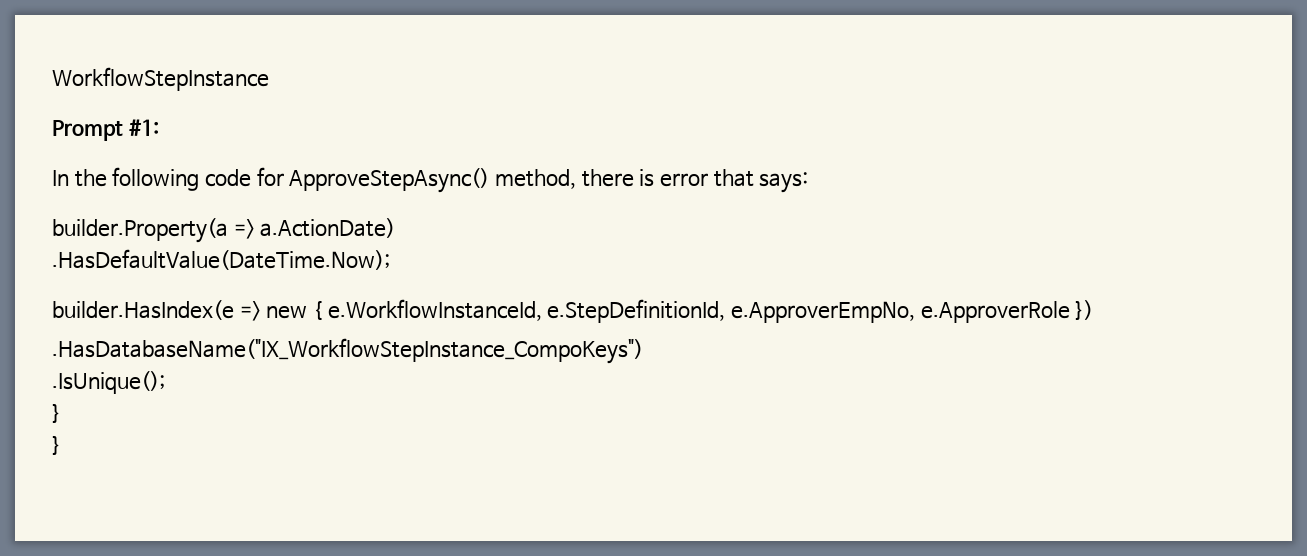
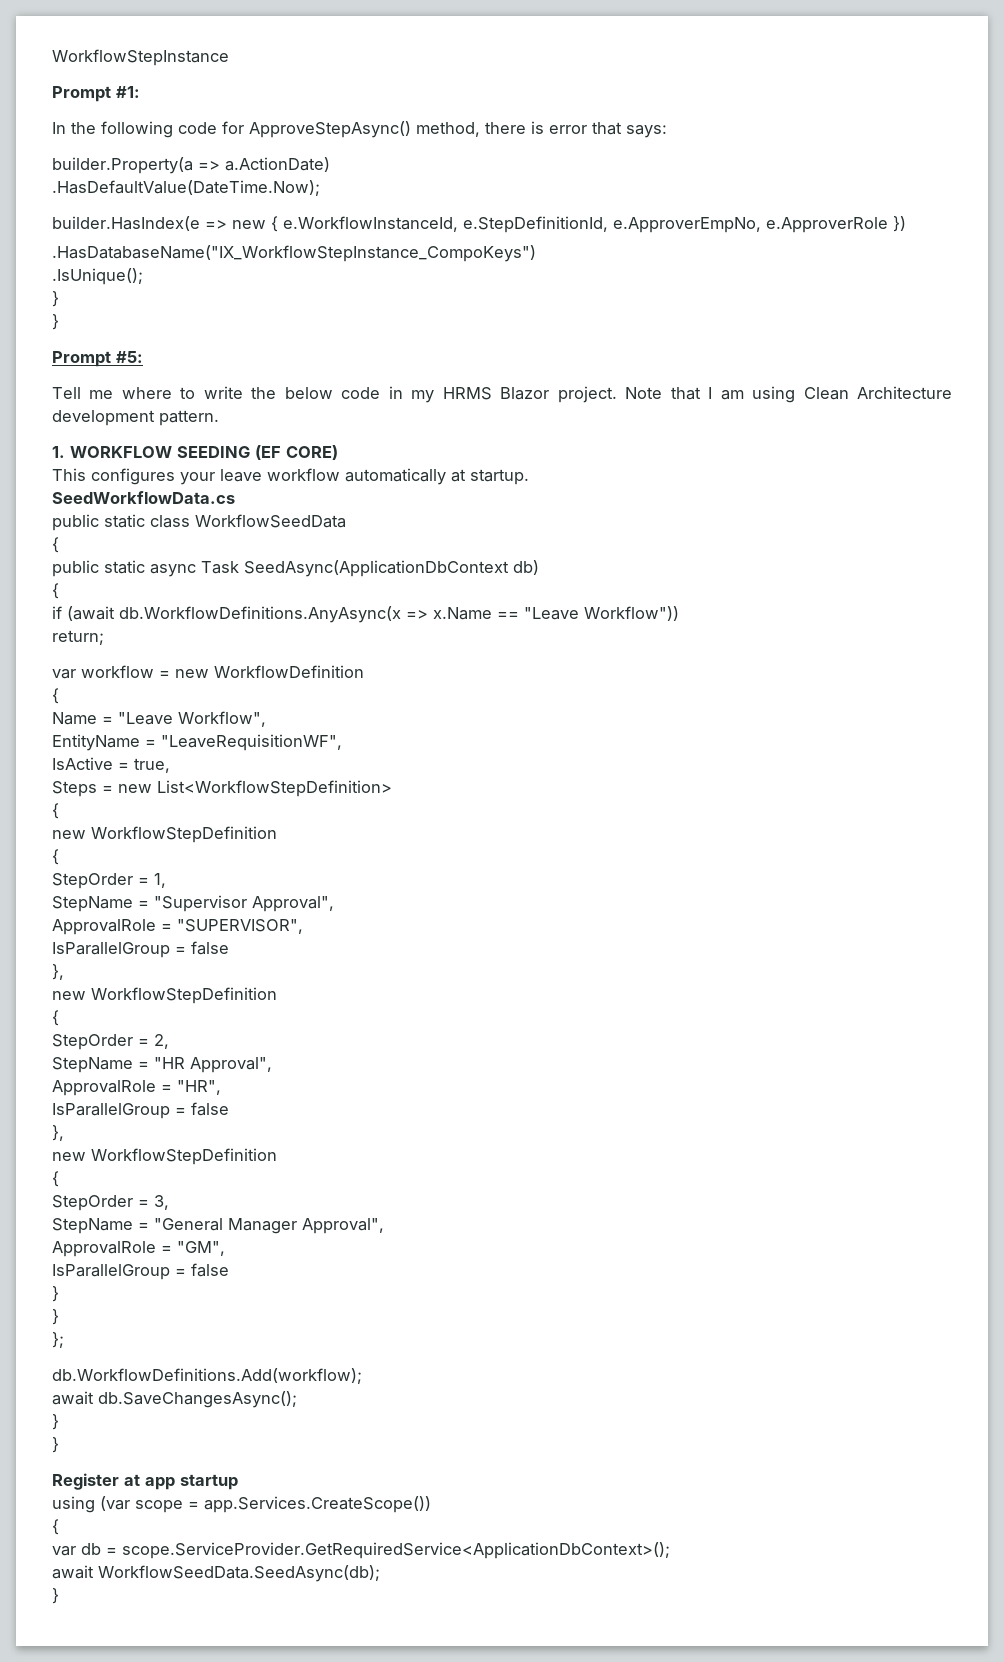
+ Prompt #5:
+ Tell me where to write the below code in my HRMS Blazor project. Note that I am using Clean Architecture development pattern.
+ 1. WORKFLOW SEEDING (EF CORE)
+ This configures your leave workflow automatically at startup.
+ SeedWorkflowData.cs
+ public static class WorkflowSeedData
+ {
+ public static async Task SeedAsync(ApplicationDbContext db)
+ {
+ if (await db.WorkflowDefinitions.AnyAsync(x => x.Name == "Leave Workflow"))
+ return;
+ var workflow = new WorkflowDefinition
+ {
+ Name = "Leave Workflow",
+ EntityName = "LeaveRequisitionWF",
+ IsActive = true,
+ Steps = new List<WorkflowStepDefinition>
+ {
+ new WorkflowStepDefinition
+ {
+ StepOrder = 1,
+ StepName = "Supervisor Approval",
+ ApprovalRole = "SUPERVISOR",
+ IsParallelGroup = false
+ },
+ new WorkflowStepDefinition
+ {
+ StepOrder = 2,
+ StepName = "HR Approval",
+ ApprovalRole = "HR",
+ IsParallelGroup = false
+ },
+ new WorkflowStepDefinition
+ {
+ StepOrder = 3,
+ StepName = "General Manager Approval",
+ ApprovalRole = "GM",
+ IsParallelGroup = false
+ }
+ }
+ };
+ db.WorkflowDefinitions.Add(workflow);
+ await db.SaveChangesAsync();
+ }
+ }
+ Register at app startup
+ using (var scope = app.Services.CreateScope())
+ {
+ var db = scope.ServiceProvider.GetRequiredService<ApplicationDbContext>();
+ await WorkflowSeedData.SeedAsync(db);
+ }

